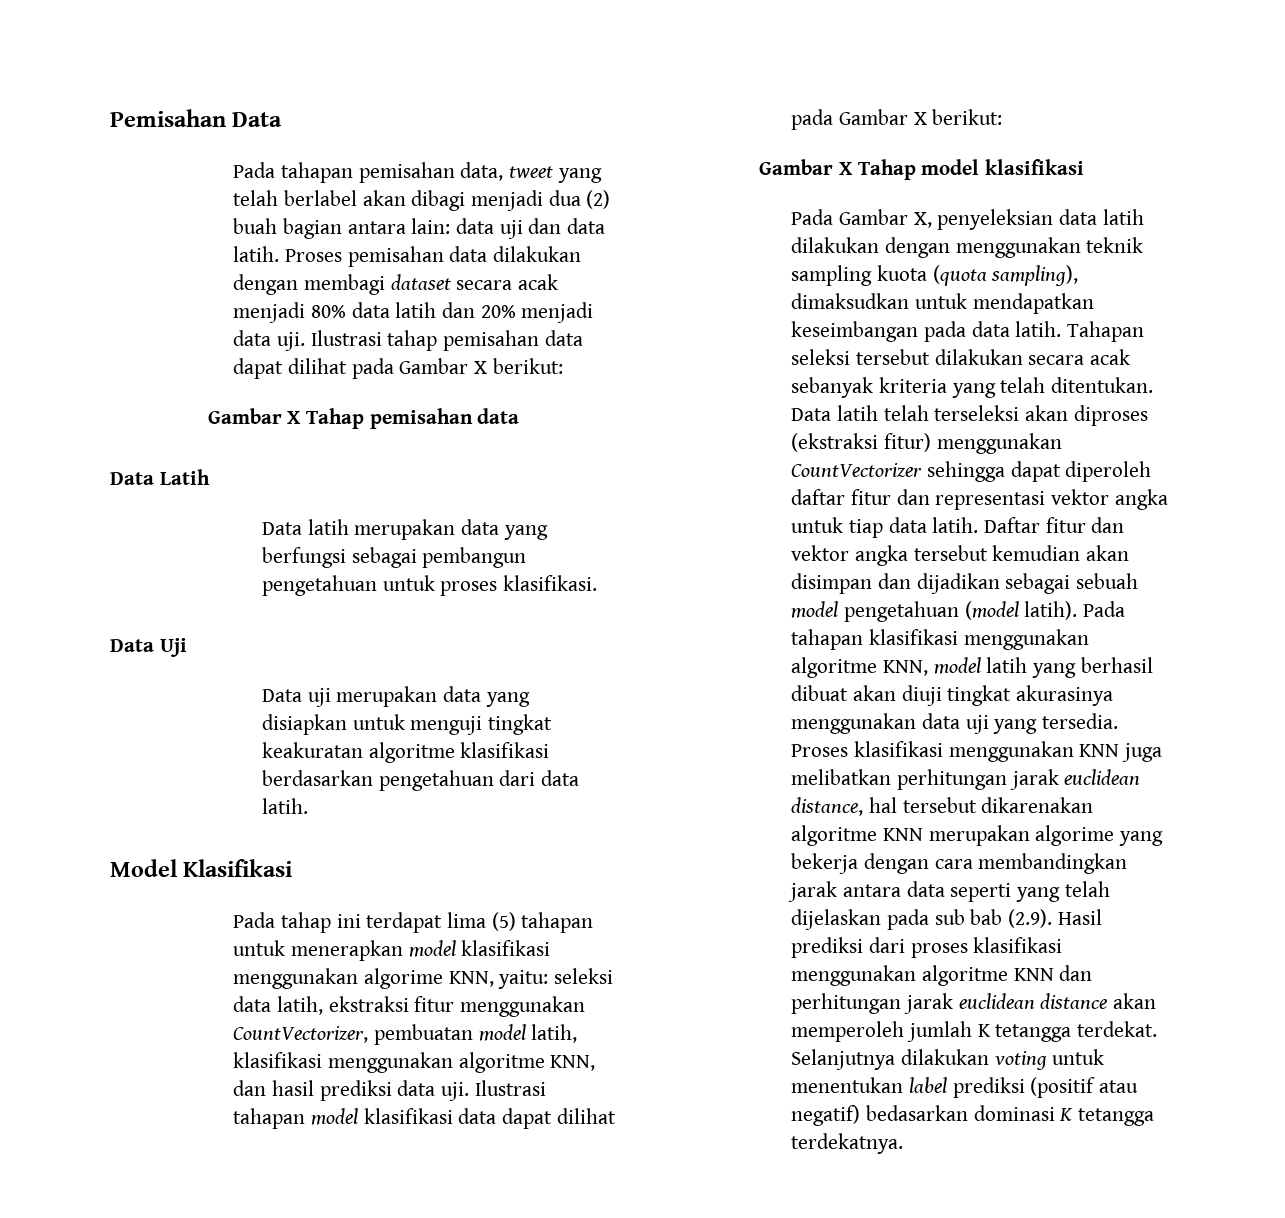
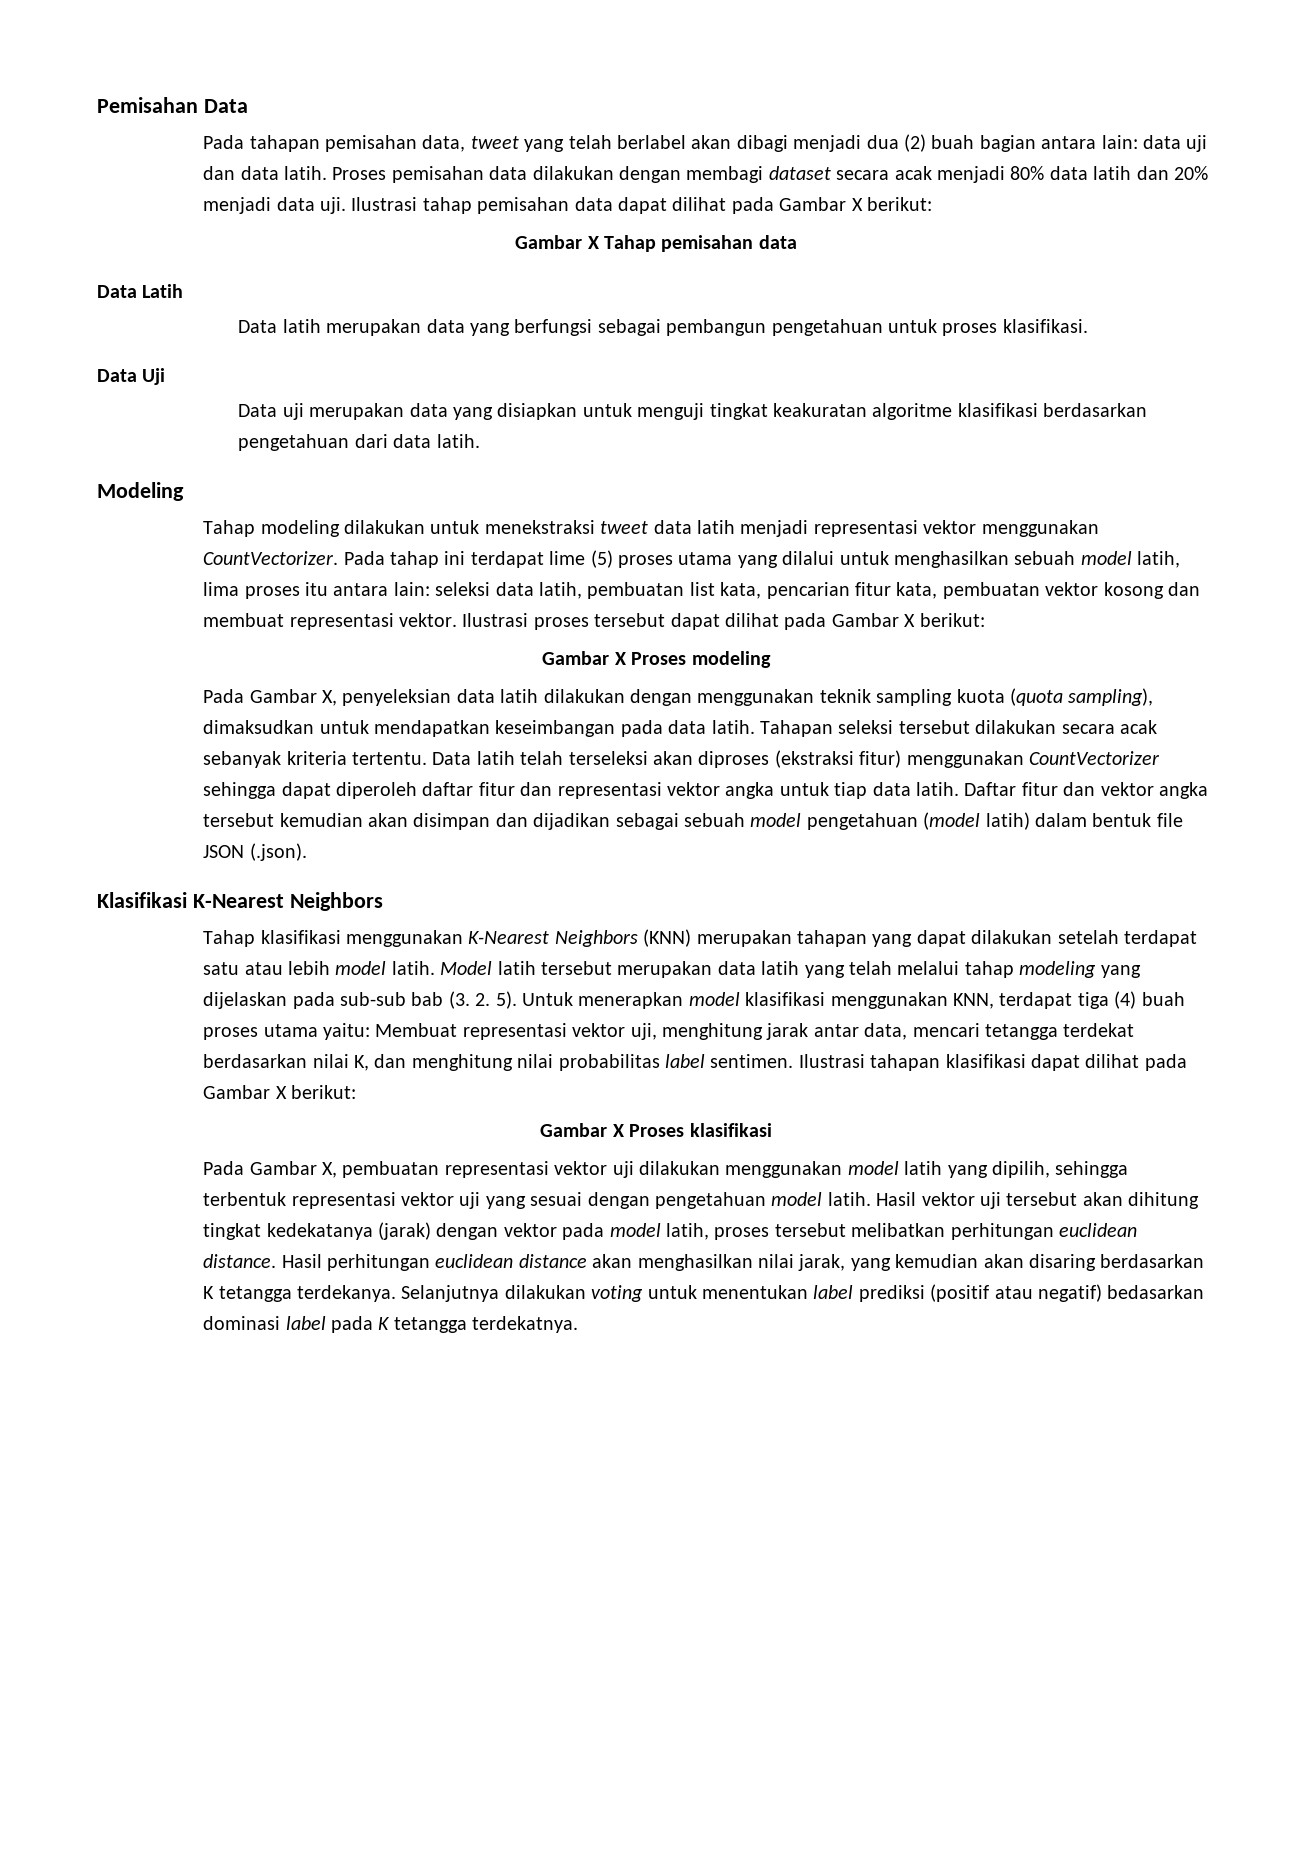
- Model Klasifikasi
- Pada tahap ini terdapat lima (5) tahapan untuk menerapkan model klasifikasi menggunakan algorime KNN, yaitu: seleksi data latih, ekstraksi fitur menggunakan CountVectorizer, pembuatan model latih, klasifikasi menggunakan algoritme KNN, dan hasil prediksi data uji. Ilustrasi tahapan model klasifikasi data dapat dilihat pada Gambar X berikut:
- Gambar X Tahap model klasifikasi
+ Modeling
+ Tahap modeling dilakukan untuk menekstraksi tweet data latih menjadi representasi vektor menggunakan CountVectorizer. Pada tahap ini terdapat lime (5) proses utama yang dilalui untuk menghasilkan sebuah model latih, lima proses itu antara lain: seleksi data latih, pembuatan list kata, pencarian fitur kata, pembuatan vektor kosong dan membuat representasi vektor. Ilustrasi proses tersebut dapat dilihat pada Gambar X berikut:
+ Gambar X Proses modeling
- Tahapan seleksi tersebut dilakukan secara acak sebanyak kriteria yang telah ditentukan.
+ Tahapan seleksi tersebut dilakukan secara acak sebanyak kriteria tertentu.
- Daftar fitur dan vektor angka tersebut kemudian akan disimpan dan dijadikan sebagai sebuah model pengetahuan (model latih). Pada tahapan klasifikasi menggunakan algoritme KNN, model latih yang berhasil dibuat akan diuji tingkat akurasinya menggunakan data uji yang tersedia. Proses klasifikasi menggunakan KNN juga melibatkan perhitungan jarak euclidean distance, hal tersebut dikarenakan algoritme KNN merupakan algorime yang bekerja dengan cara membandingkan jarak antara data seperti yang telah dijelaskan pada sub bab (2.9). Hasil prediksi dari proses klasifikasi menggunakan algoritme KNN dan perhitungan jarak euclidean distance akan memperoleh jumlah K tetangga terdekat.
+ Daftar fitur dan vektor angka tersebut kemudian akan disimpan dan dijadikan sebagai sebuah model pengetahuan (model latih) dalam bentuk file JSON (.json).
+ Klasifikasi K-Nearest Neighbors
+ Tahap klasifikasi menggunakan K-Nearest Neighbors (KNN) merupakan tahapan yang dapat dilakukan setelah terdapat satu atau lebih model latih. Model latih tersebut merupakan data latih yang telah melalui tahap modeling yang dijelaskan pada sub-sub bab (3. 2. 5). Untuk menerapkan model klasifikasi menggunakan KNN, terdapat tiga (4) buah proses utama yaitu: Membuat representasi vektor uji, menghitung jarak antar data, mencari tetangga terdekat berdasarkan nilai K, dan menghitung nilai probabilitas label sentimen. Ilustrasi tahapan klasifikasi dapat dilihat pada Gambar X berikut:
+ Gambar X Proses klasifikasi
+ Pada Gambar X, pembuatan representasi vektor uji dilakukan menggunakan model latih yang dipilih, sehingga terbentuk representasi vektor uji yang sesuai dengan pengetahuan model latih. Hasil vektor uji tersebut akan dihitung tingkat kedekatanya (jarak) dengan vektor pada model latih, proses tersebut melibatkan perhitungan euclidean distance. Hasil perhitungan euclidean distance akan menghasilkan nilai jarak, yang kemudian akan disaring berdasarkan K tetangga terdekanya.
- Selanjutnya dilakukan voting untuk menentukan label prediksi (positif atau negatif) bedasarkan dominasi K tetangga terdekatnya.
+ Selanjutnya dilakukan voting untuk menentukan label prediksi (positif atau negatif) bedasarkan dominasi label pada K tetangga terdekatnya.

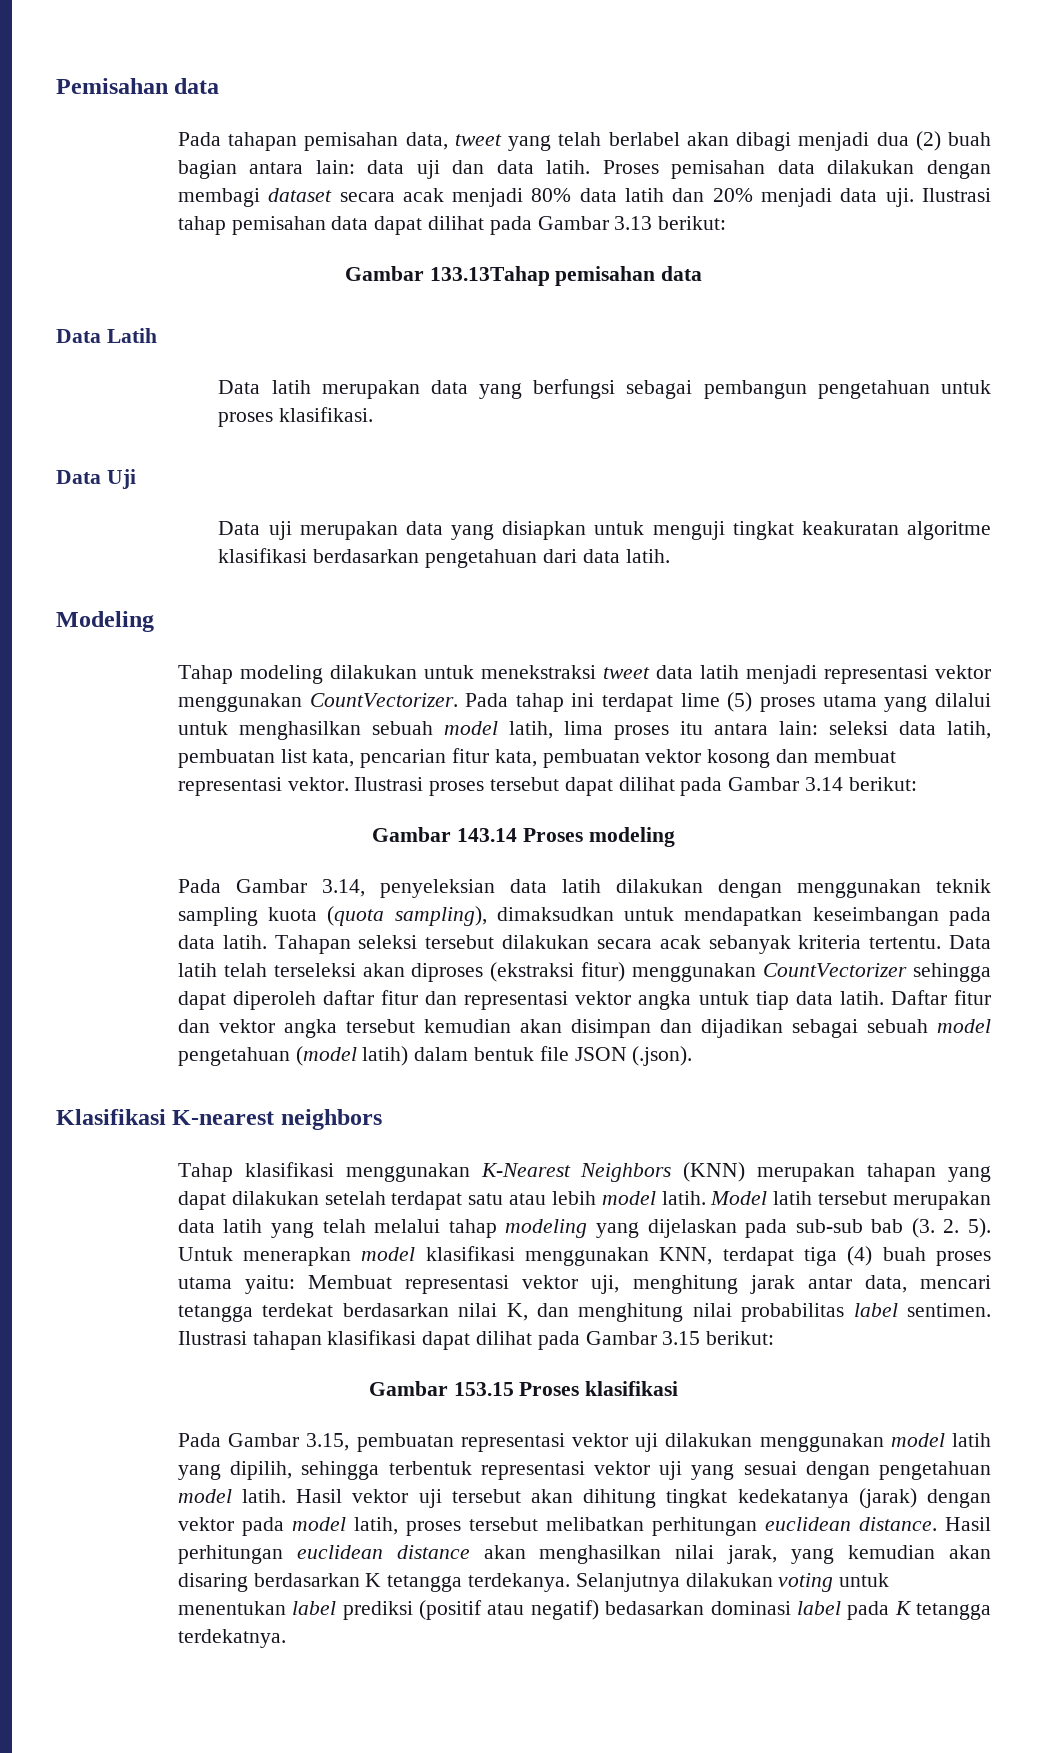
- Pemisahan Data
+ Pemisahan data
- Ilustrasi tahap pemisahan data dapat dilihat pada Gambar X berikut:
- Gambar X Tahap pemisahan data
+ Ilustrasi tahap pemisahan data dapat dilihat pada Gambar 3.13 berikut:
+ Gambar 133.13Tahap pemisahan data
- Ilustrasi proses tersebut dapat dilihat pada Gambar X berikut:
- Gambar X Proses modeling
+ Ilustrasi proses tersebut dapat dilihat pada Gambar 3.14 berikut:
+ Gambar 143.14 Proses modeling
- Pada Gambar X, penyeleksian data latih dilakukan dengan menggunakan teknik sampling kuota (quota sampling), dimaksudkan untuk mendapatkan keseimbangan pada data latih.
+ Pada Gambar 3.14, penyeleksian data latih dilakukan dengan menggunakan teknik sampling kuota (quota sampling), dimaksudkan untuk mendapatkan keseimbangan pada data latih.
- Klasifikasi K-Nearest Neighbors
+ Klasifikasi K-nearest neighbors
- Ilustrasi tahapan klasifikasi dapat dilihat pada Gambar X berikut:
- Gambar X Proses klasifikasi
+ Ilustrasi tahapan klasifikasi dapat dilihat pada Gambar 3.15 berikut:
+ Gambar 153.15 Proses klasifikasi
- Pada Gambar X, pembuatan representasi vektor uji dilakukan menggunakan model latih yang dipilih, sehingga terbentuk representasi vektor uji yang sesuai dengan pengetahuan model latih.
+ Pada Gambar 3.15, pembuatan representasi vektor uji dilakukan menggunakan model latih yang dipilih, sehingga terbentuk representasi vektor uji yang sesuai dengan pengetahuan model latih.

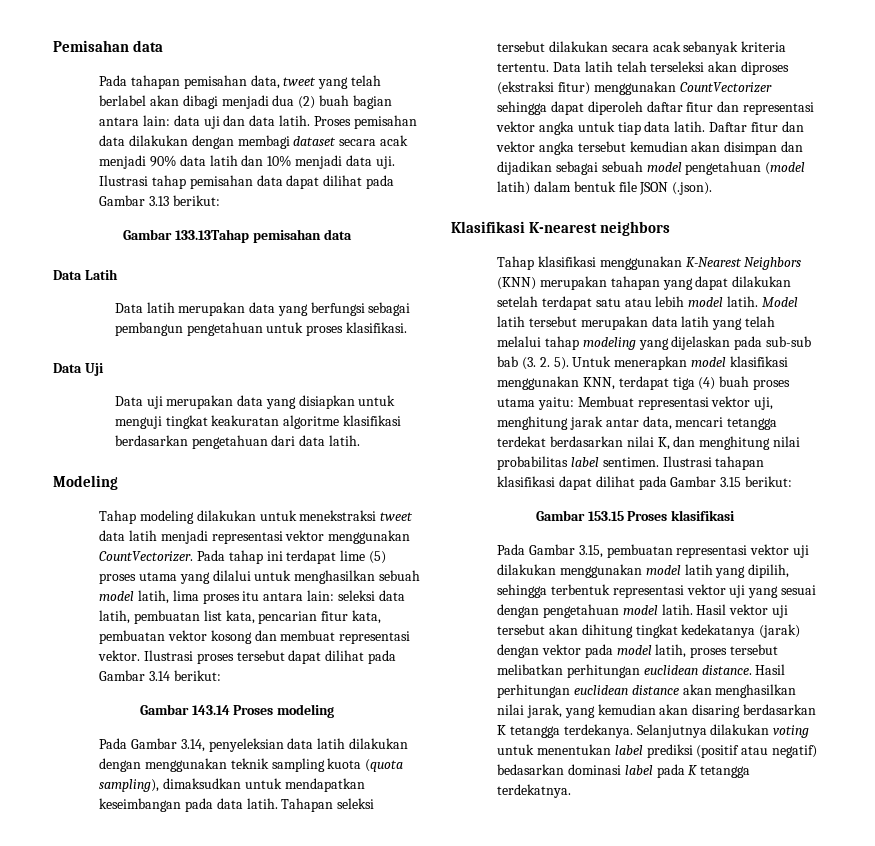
- Proses pemisahan data dilakukan dengan membagi dataset secara acak menjadi 80% data latih dan 20% menjadi data uji.
+ Proses pemisahan data dilakukan dengan membagi dataset secara acak menjadi 90% data latih dan 10% menjadi data uji.

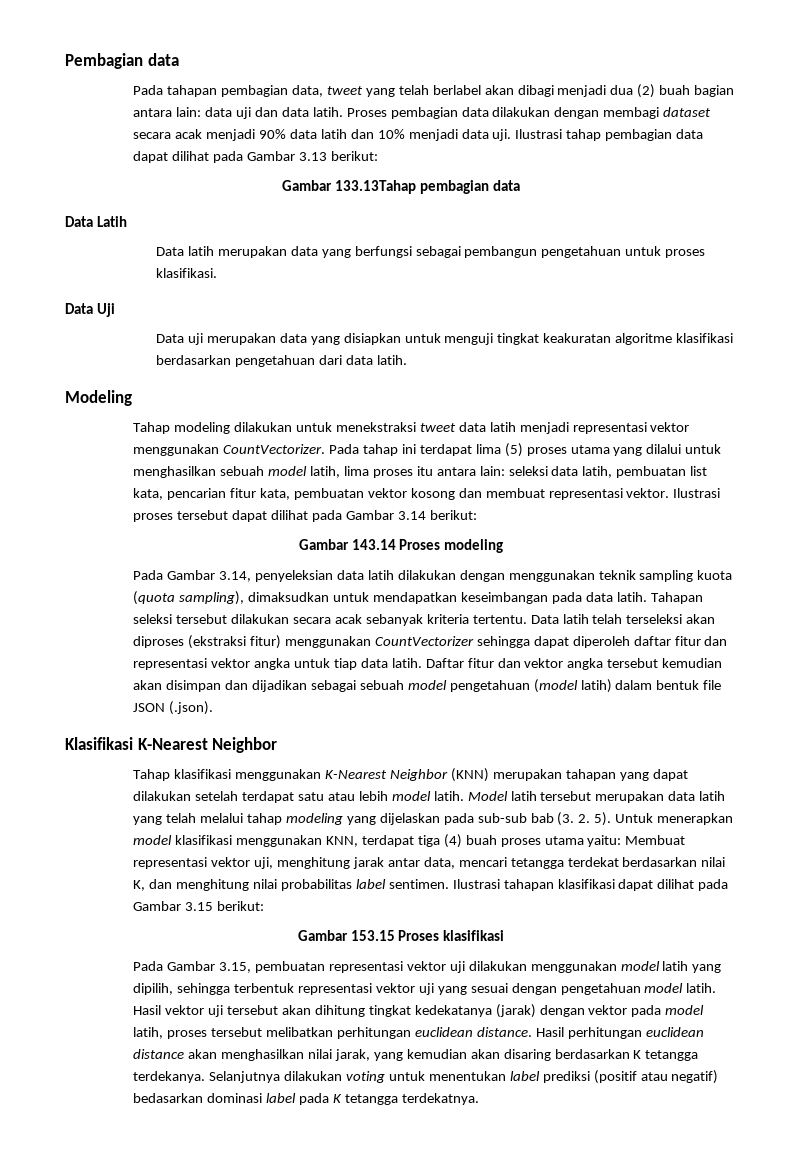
- Pemisahan data
+ Pembagian data
- Pada tahapan pemisahan data, tweet yang telah berlabel akan dibagi menjadi dua (2) buah bagian antara lain: data uji dan data latih.
+ Pada tahapan pembagian data, tweet yang telah berlabel akan dibagi menjadi dua (2) buah bagian antara lain: data uji dan data latih.
- Proses pemisahan data dilakukan dengan membagi dataset secara acak menjadi 90% data latih dan 10% menjadi data uji.
+ Proses pembagian data dilakukan dengan membagi dataset secara acak menjadi 90% data latih dan 10% menjadi data uji.
- Ilustrasi tahap pemisahan data dapat dilihat pada Gambar 3.13 berikut:
+ Ilustrasi tahap pembagian data dapat dilihat pada Gambar 3.13 berikut:
- Gambar 133.13Tahap pemisahan data
+ Gambar 133.13Tahap pembagian data
- Pada tahap ini terdapat lime (5) proses utama yang dilalui untuk menghasilkan sebuah model latih, lima proses itu antara lain: seleksi data latih, pembuatan list kata, pencarian fitur kata, pembuatan vektor kosong dan membuat representasi vektor.
+ Pada tahap ini terdapat lima (5) proses utama yang dilalui untuk menghasilkan sebuah model latih, lima proses itu antara lain: seleksi data latih, pembuatan list kata, pencarian fitur kata, pembuatan vektor kosong dan membuat representasi vektor.
- Klasifikasi K-nearest neighbors
+ Klasifikasi K-Nearest Neighbor
- Tahap klasifikasi menggunakan K-Nearest Neighbors (KNN) merupakan tahapan yang dapat dilakukan setelah terdapat satu atau lebih model latih.
+ Tahap klasifikasi menggunakan K-Nearest Neighbor (KNN) merupakan tahapan yang dapat dilakukan setelah terdapat satu atau lebih model latih.

